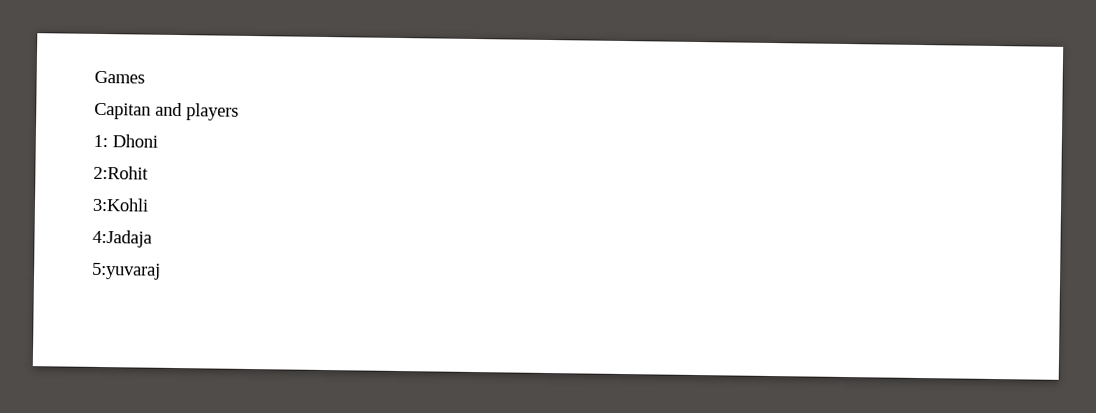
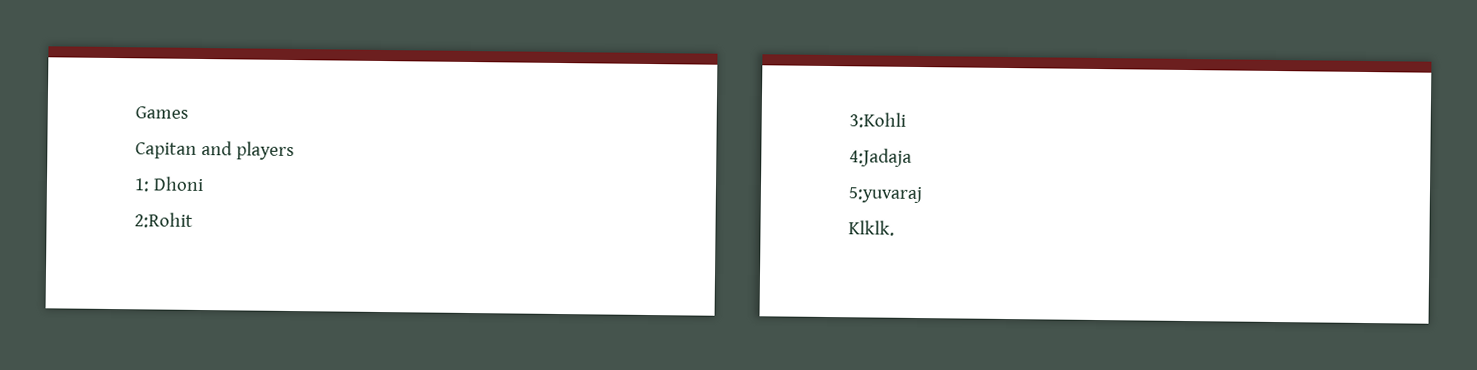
+ Klklk.

